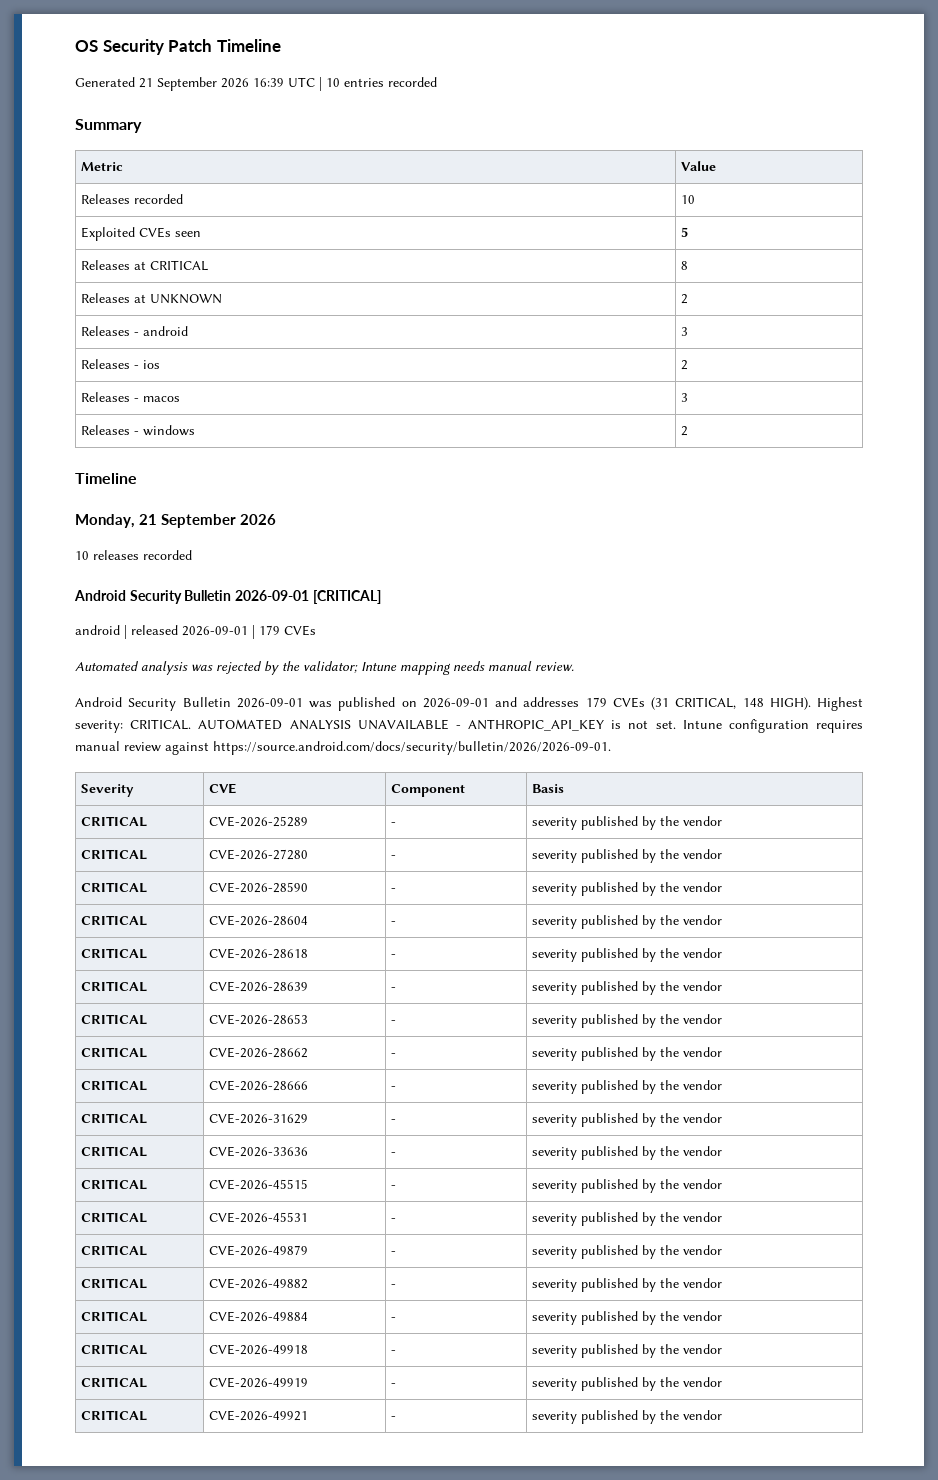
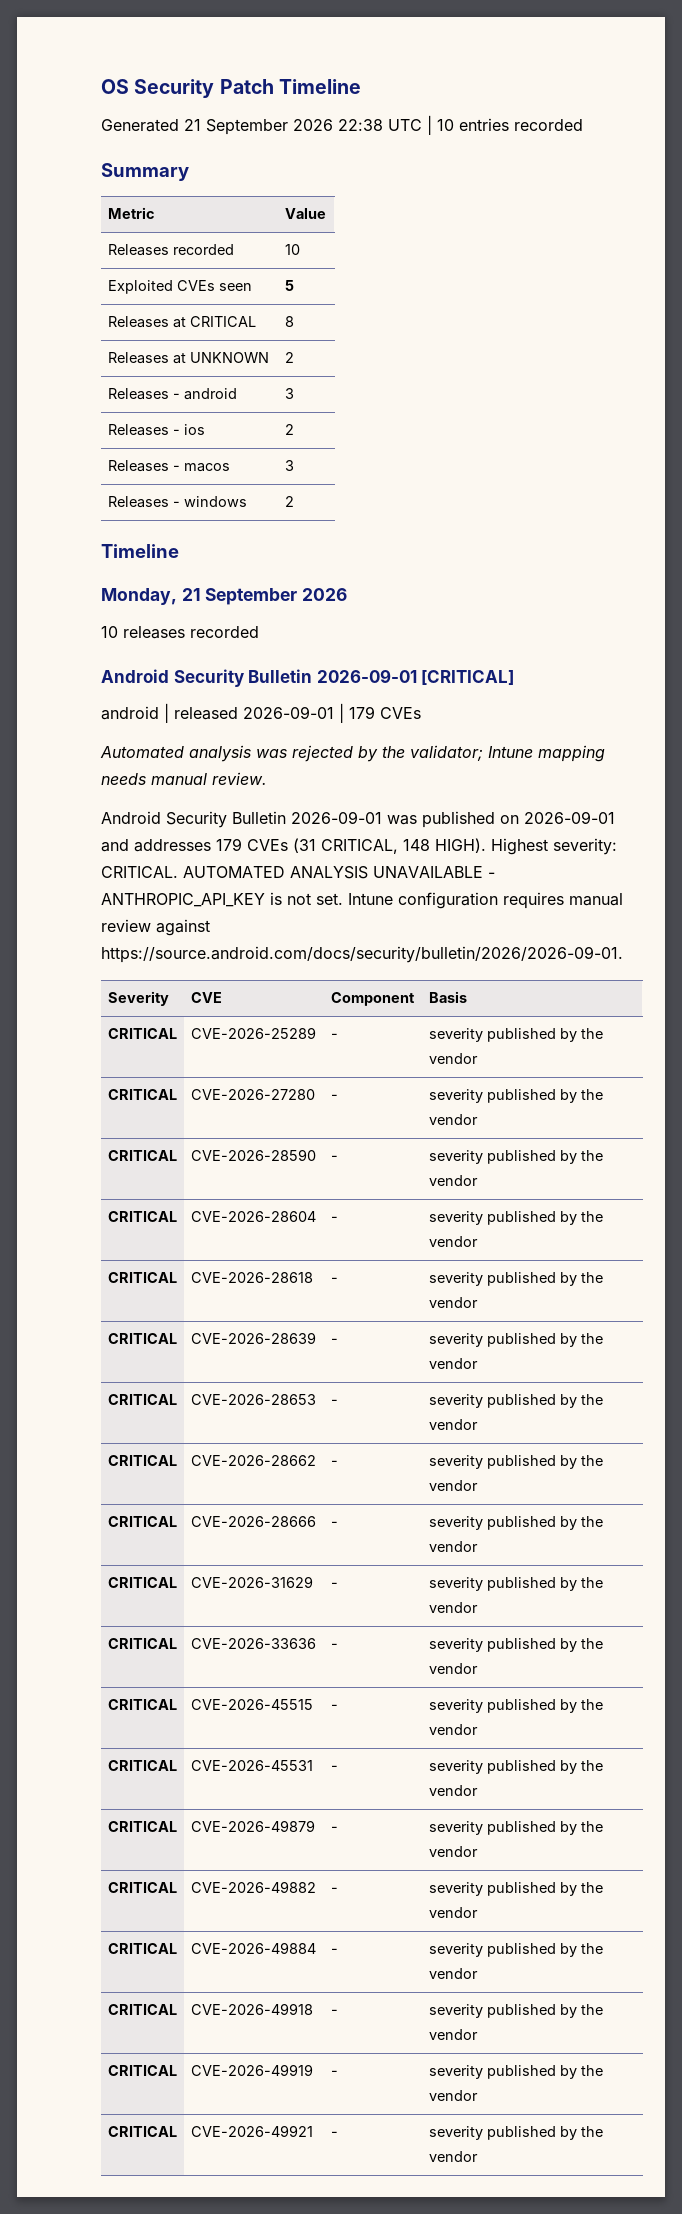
- Generated 21 September 2026 16:39 UTC | 10 entries recorded
+ Generated 21 September 2026 22:38 UTC | 10 entries recorded

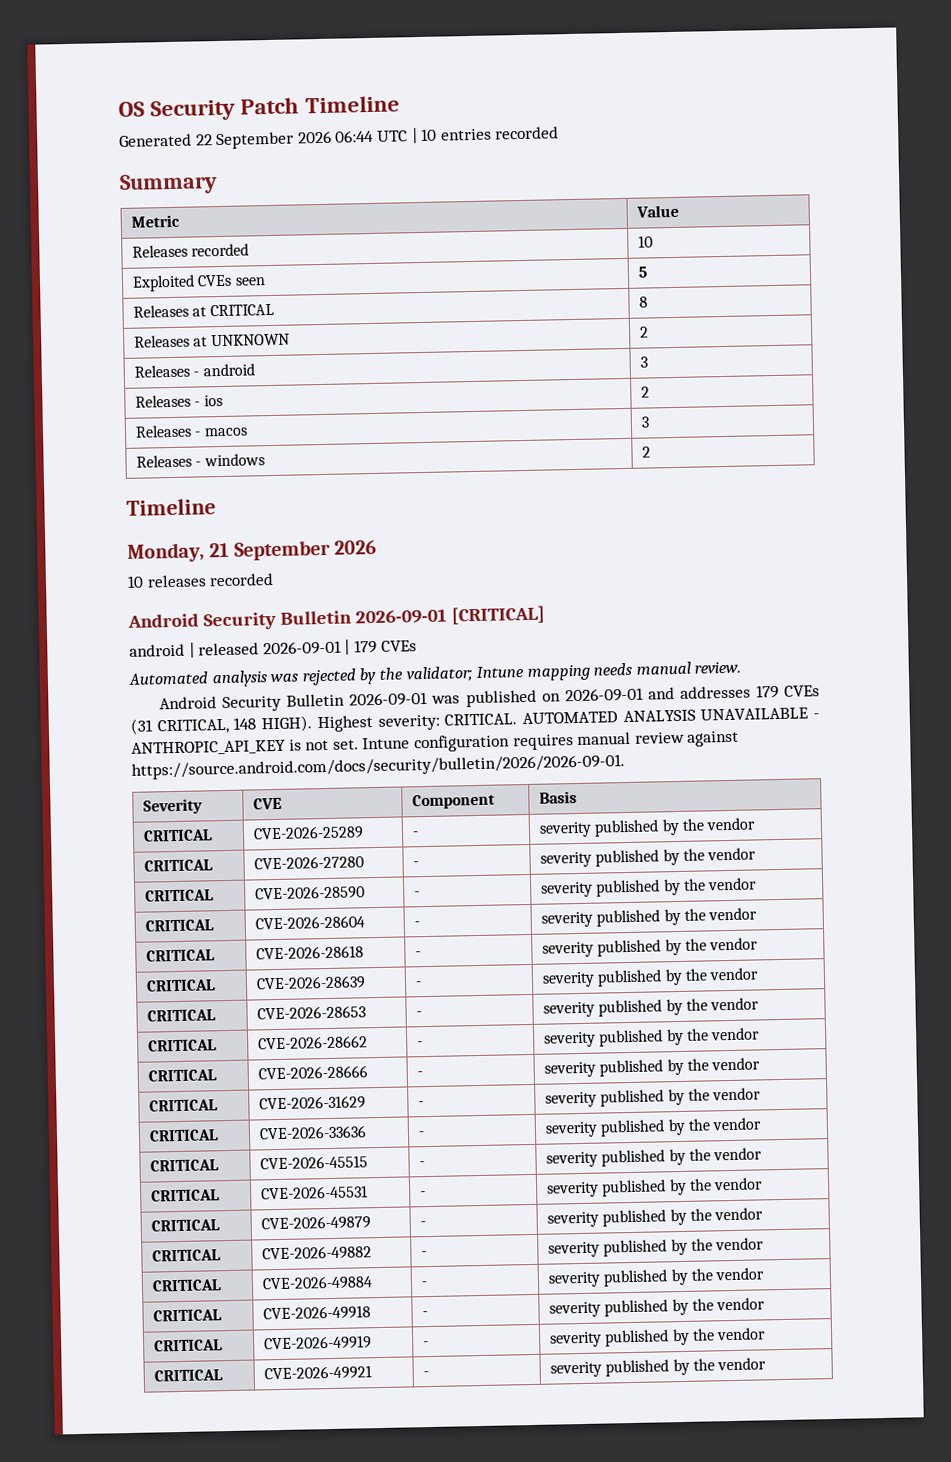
- Generated 21 September 2026 22:38 UTC | 10 entries recorded
+ Generated 22 September 2026 06:44 UTC | 10 entries recorded

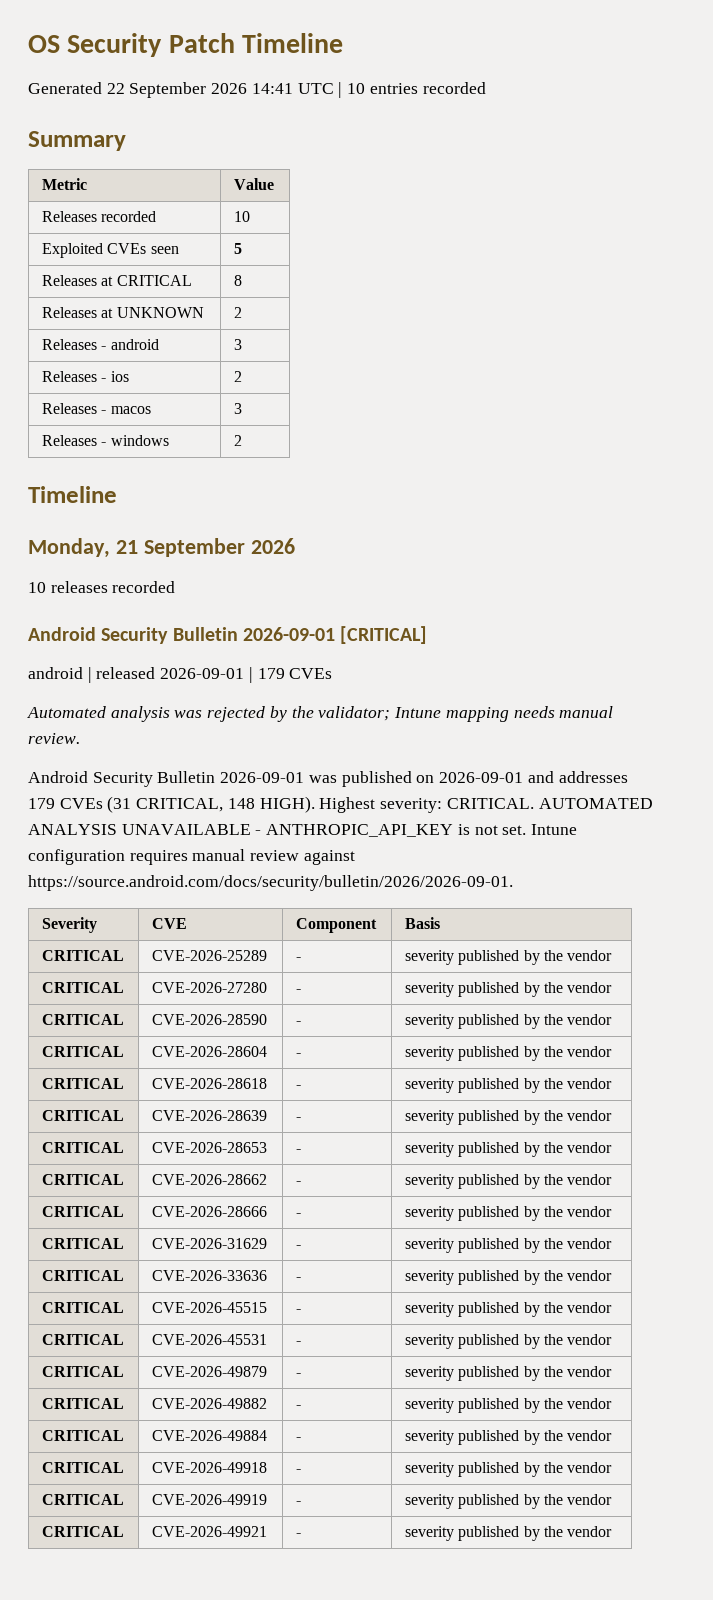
- Generated 22 September 2026 06:44 UTC | 10 entries recorded
+ Generated 22 September 2026 14:41 UTC | 10 entries recorded

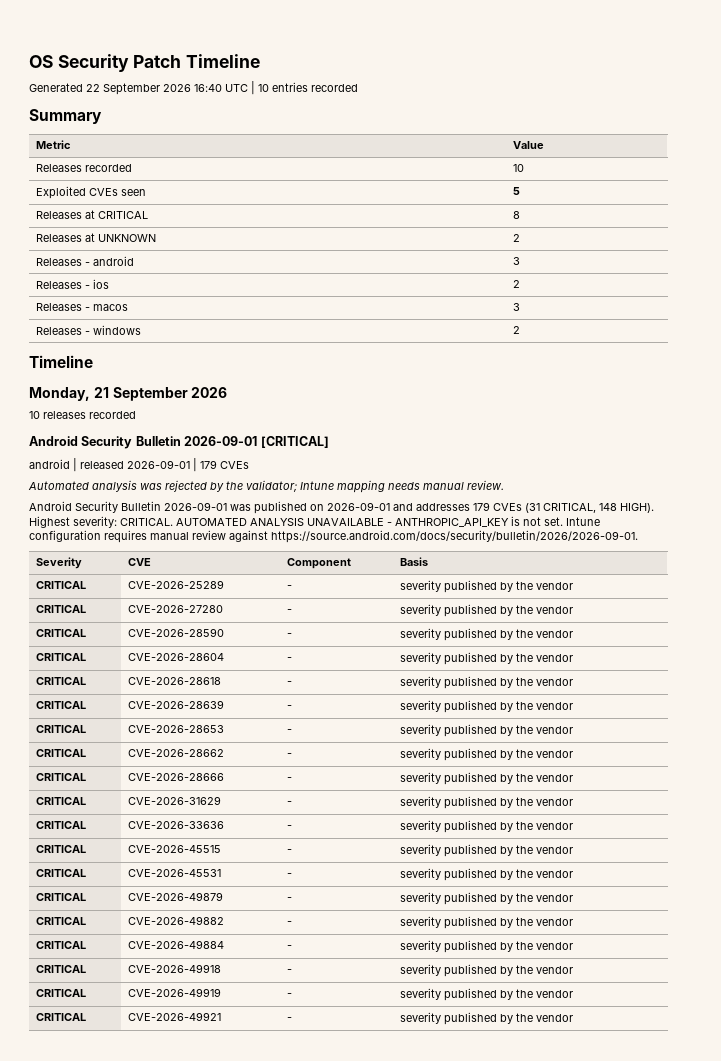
- Generated 22 September 2026 14:41 UTC | 10 entries recorded
+ Generated 22 September 2026 16:40 UTC | 10 entries recorded

